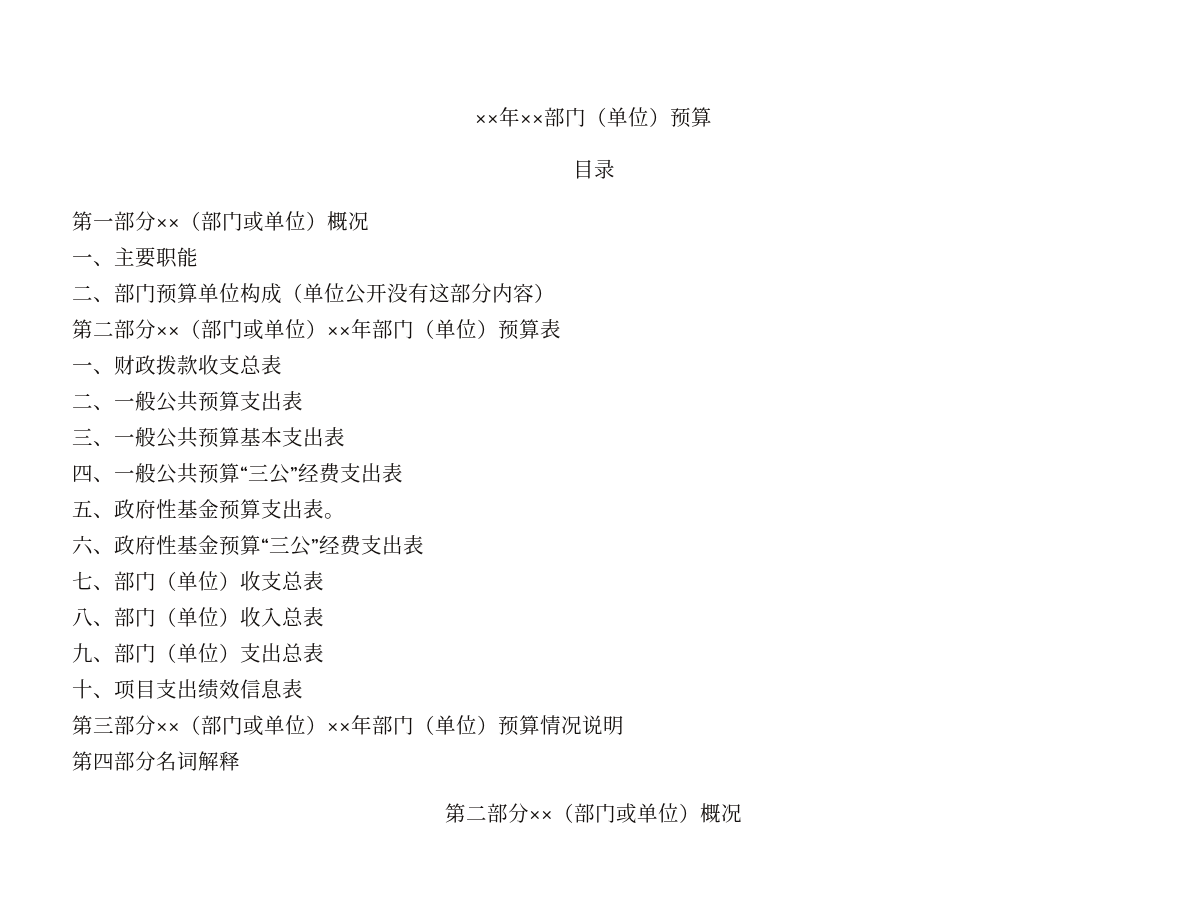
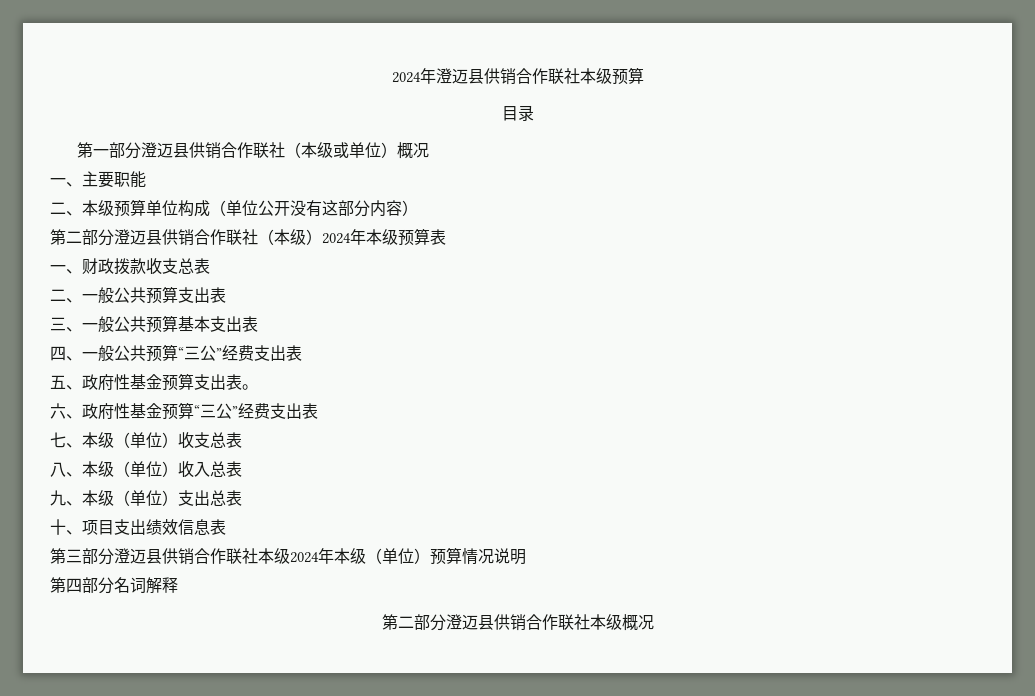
- ××年××部门（单位）预算
+ 2024年澄迈县供销合作联社本级预算
  目录
- 第一部分××（部门或单位）概况
+ 第一部分澄迈县供销合作联社（本级或单位）概况
- 二、部门预算单位构成（单位公开没有这部分内容）
+ 二、本级预算单位构成（单位公开没有这部分内容）
- 第二部分××（部门或单位）××年部门（单位）预算表
+ 第二部分澄迈县供销合作联社（本级）2024年本级预算表
- 七、部门（单位）收支总表
+ 七、本级（单位）收支总表
- 八、部门（单位）收入总表
+ 八、本级（单位）收入总表
- 九、部门（单位）支出总表
+ 九、本级（单位）支出总表
- 第三部分××（部门或单位）××年部门（单位）预算情况说明
+ 第三部分澄迈县供销合作联社本级2024年本级（单位）预算情况说明
- 第二部分××（部门或单位）概况
+ 第二部分澄迈县供销合作联社本级概况

